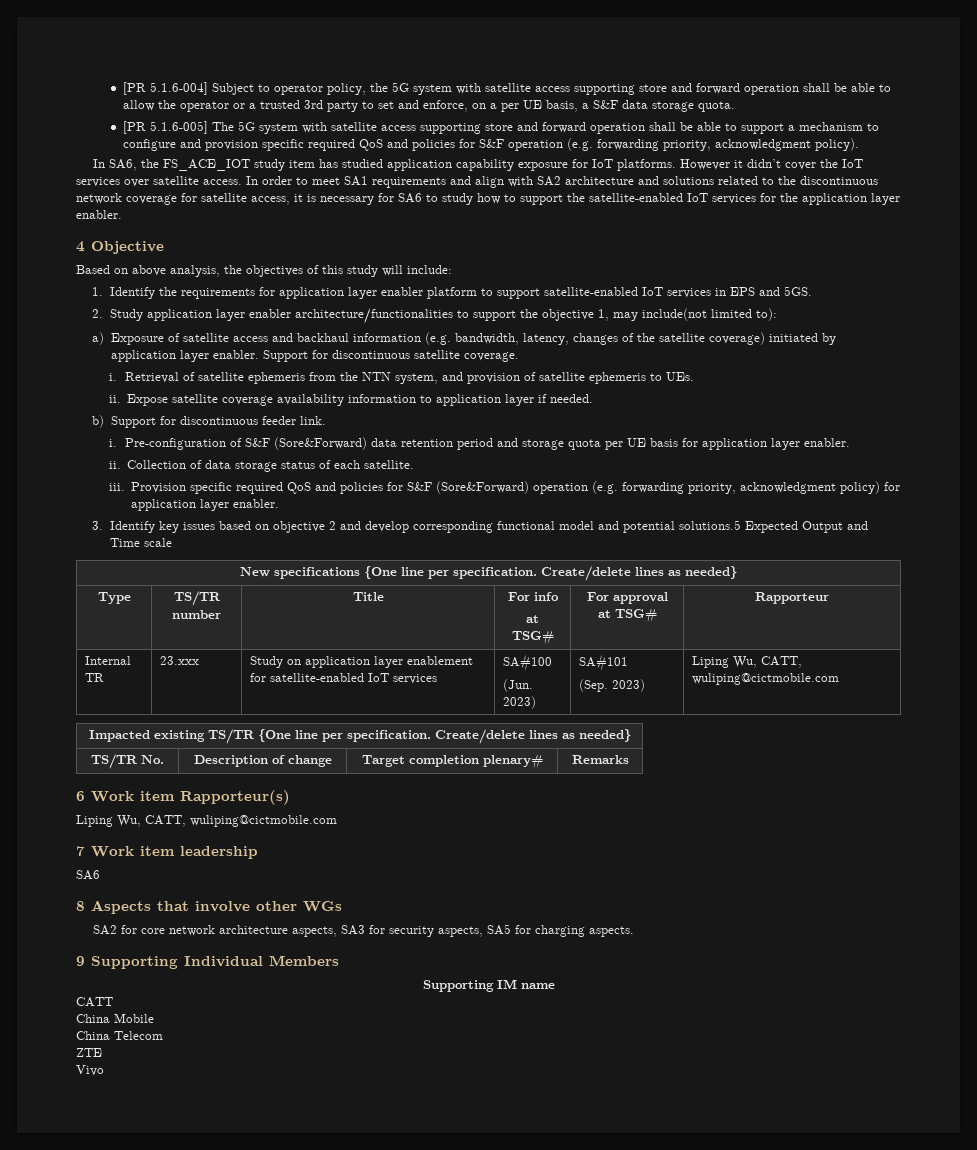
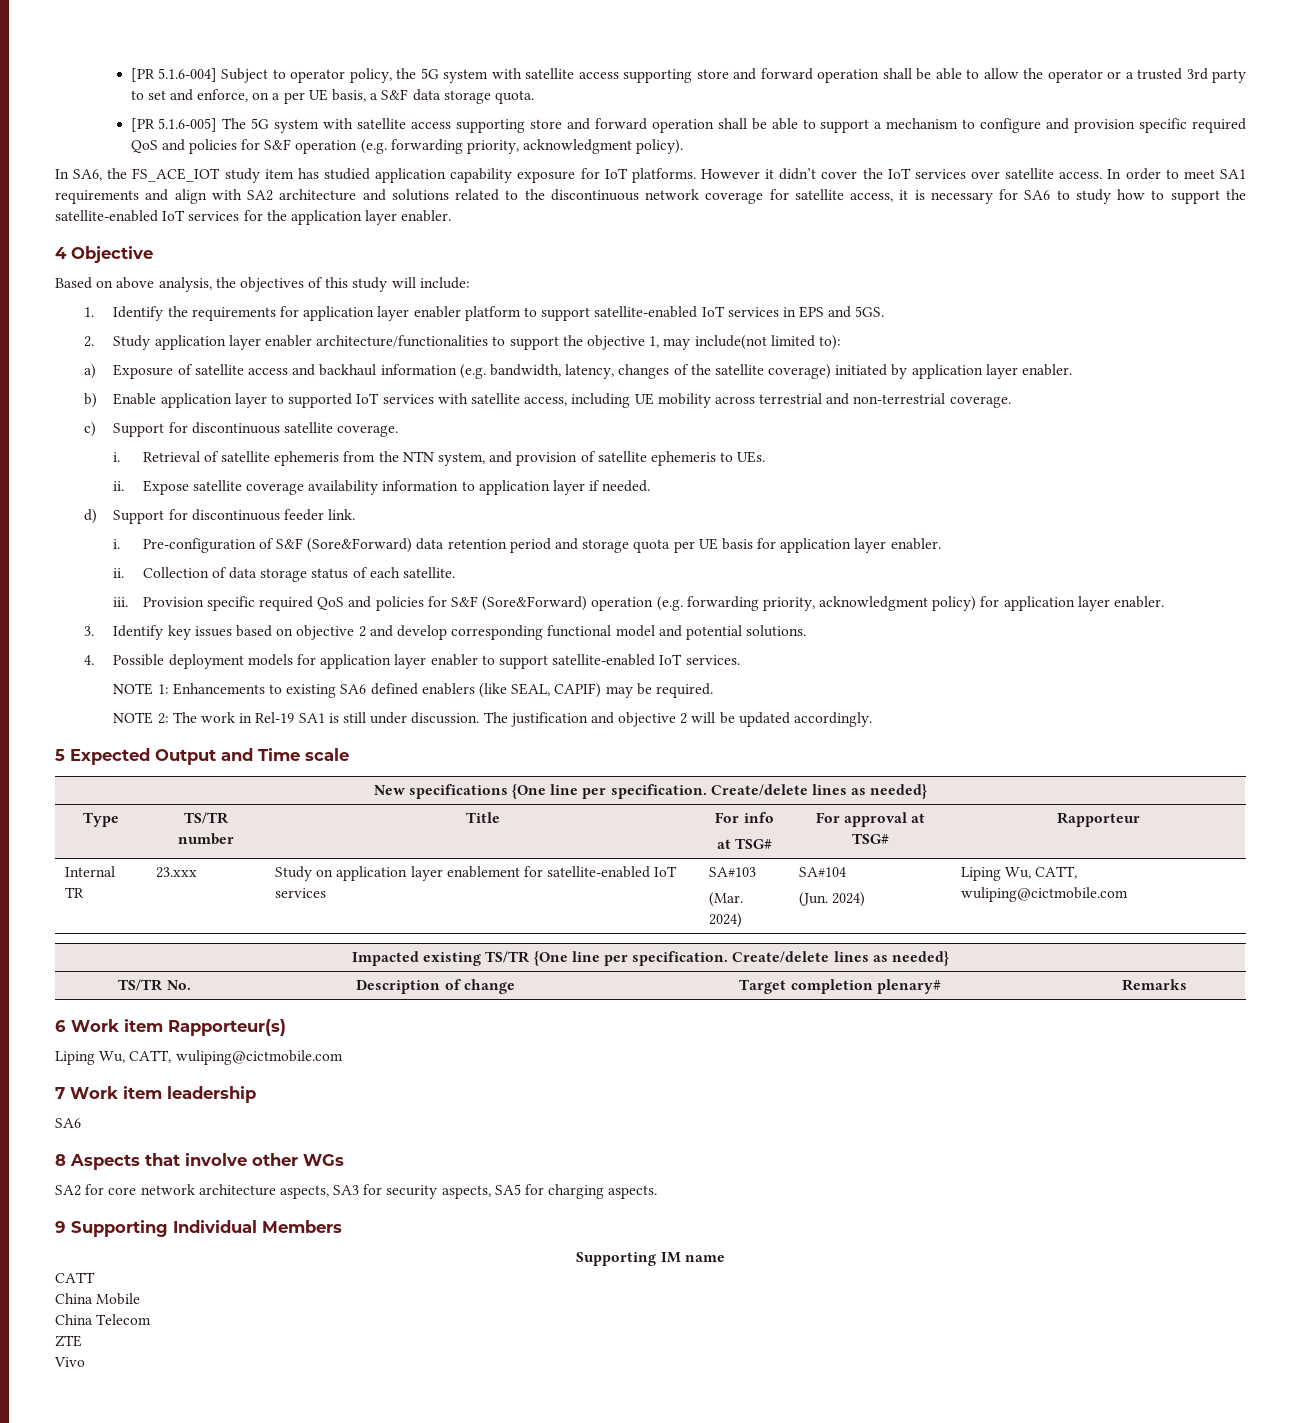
- a) Exposure of satellite access and backhaul information (e.g. bandwidth, latency, changes of the satellite coverage) initiated by application layer enabler. Support for discontinuous satellite coverage.
+ a) Exposure of satellite access and backhaul information (e.g. bandwidth, latency, changes of the satellite coverage) initiated by application layer enabler.
+ b) Enable application layer to supported IoT services with satellite access, including UE mobility across terrestrial and non-terrestrial coverage.
+ c) Support for discontinuous satellite coverage.
- b) Support for discontinuous feeder link.
+ d) Support for discontinuous feeder link.
- 3. Identify key issues based on objective 2 and develop corresponding functional model and potential solutions.5 Expected Output and Time scale
+ 3. Identify key issues based on objective 2 and develop corresponding functional model and potential solutions.
+ 4. Possible deployment models for application layer enabler to support satellite-enabled IoT services.
+ NOTE 1: Enhancements to existing SA6 defined enablers (like SEAL, CAPIF) may be required.
+ NOTE 2: The work in Rel-19 SA1 is still under discussion. The justification and objective 2 will be updated accordingly.
+ 5 Expected Output and Time scale
- Internal TR | 23.xxx | Study on application layer enablement for satellite-enabled IoT services | SA#100
- (Jun. 2023) | SA#101
- (Sep. 2023) | Liping Wu, CATT, wuliping@cictmobile.com
+ Internal TR | 23.xxx | Study on application layer enablement for satellite-enabled IoT services | SA#103
+ (Mar. 2024) | SA#104
+ (Jun. 2024) | Liping Wu, CATT, wuliping@cictmobile.com

